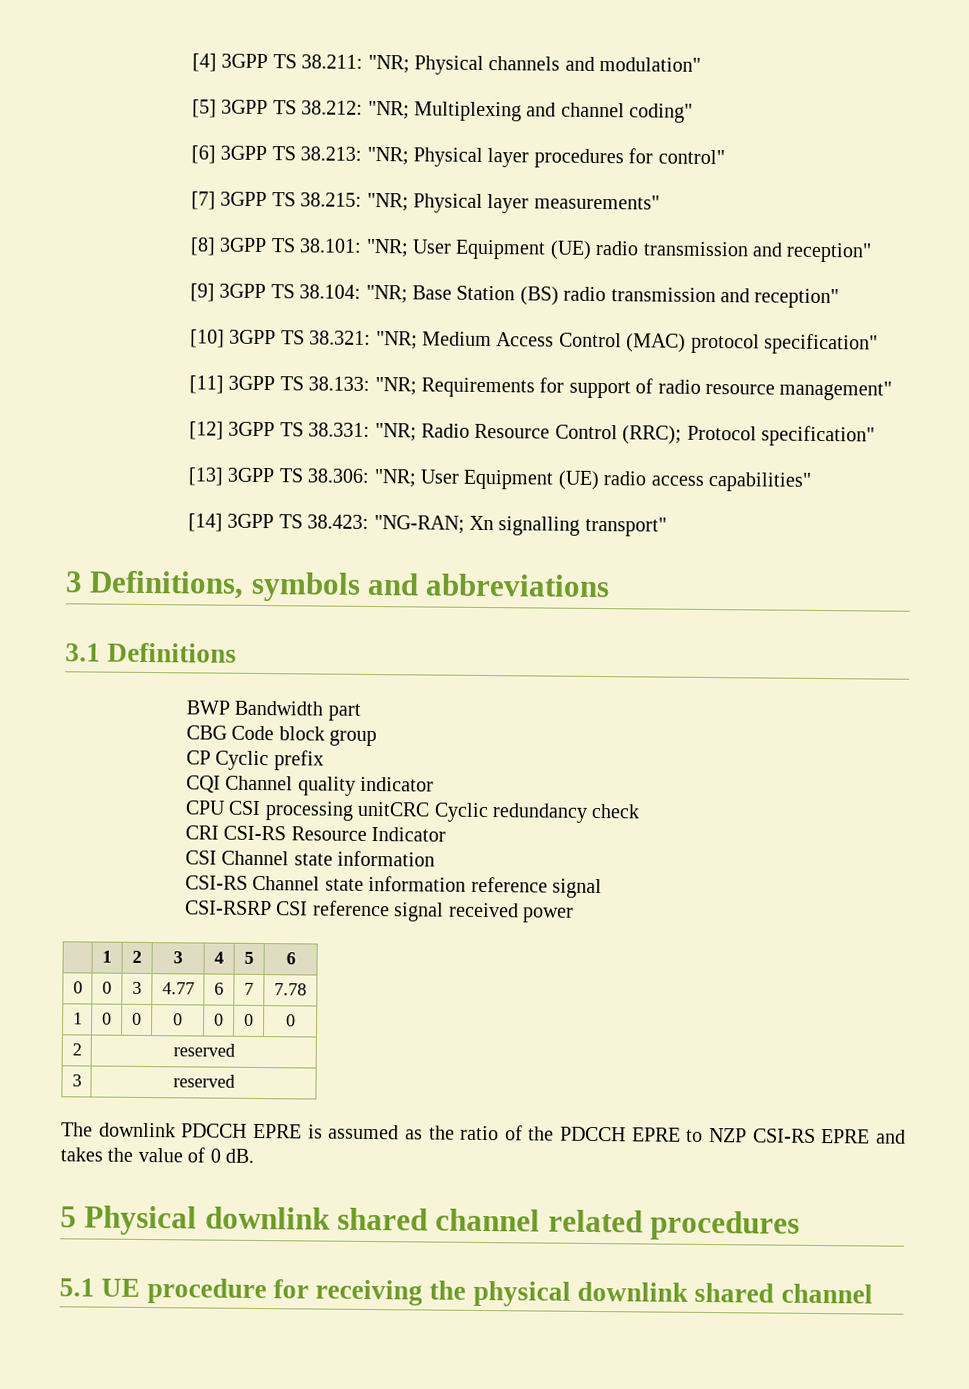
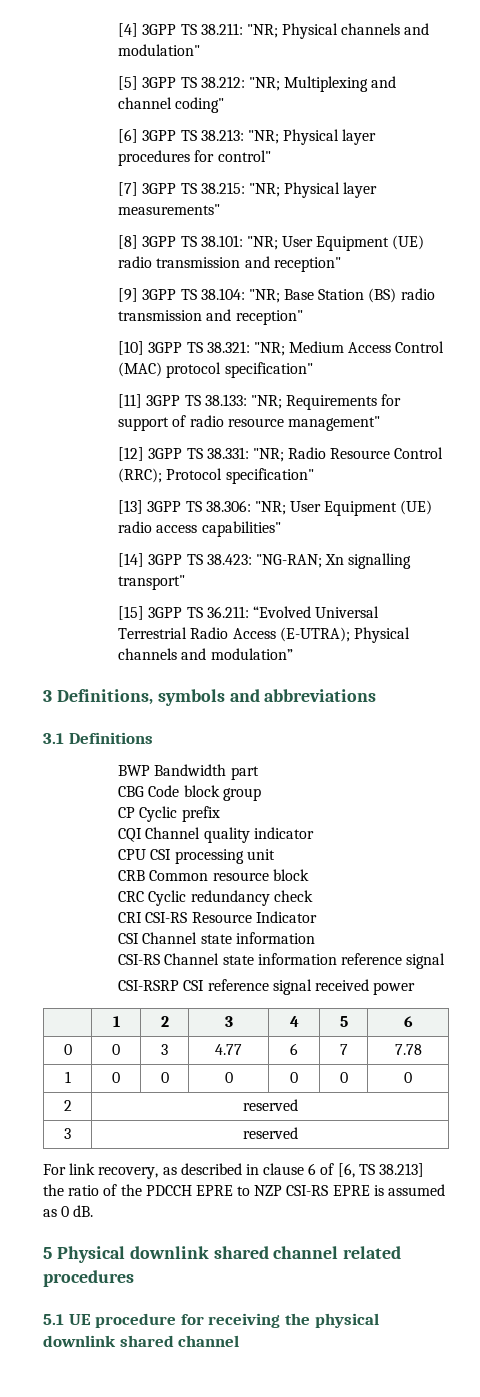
+ [15] 3GPP TS 36.211: “Evolved Universal Terrestrial Radio Access (E-UTRA); Physical channels and modulation”
- CPU CSI processing unitCRC Cyclic redundancy check
+ CPU CSI processing unit
+ CRB Common resource block
+ CRC Cyclic redundancy check
- The downlink PDCCH EPRE is assumed as the ratio of the PDCCH EPRE to NZP CSI-RS EPRE and takes the value of 0 dB.
+ For link recovery, as described in clause 6 of [6, TS 38.213] the ratio of the PDCCH EPRE to NZP CSI-RS EPRE is assumed as 0 dB.

